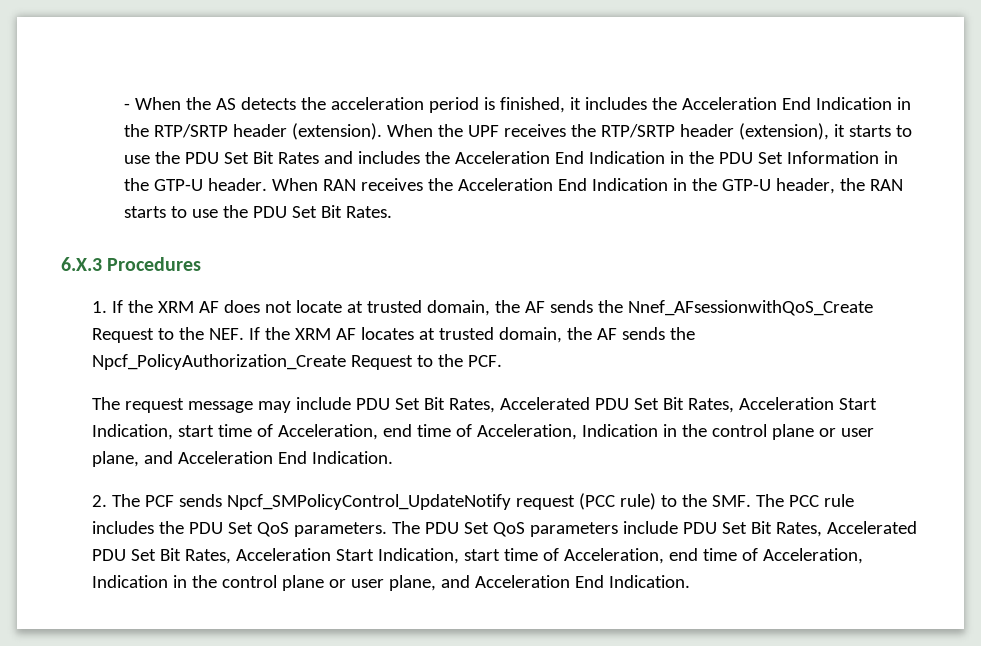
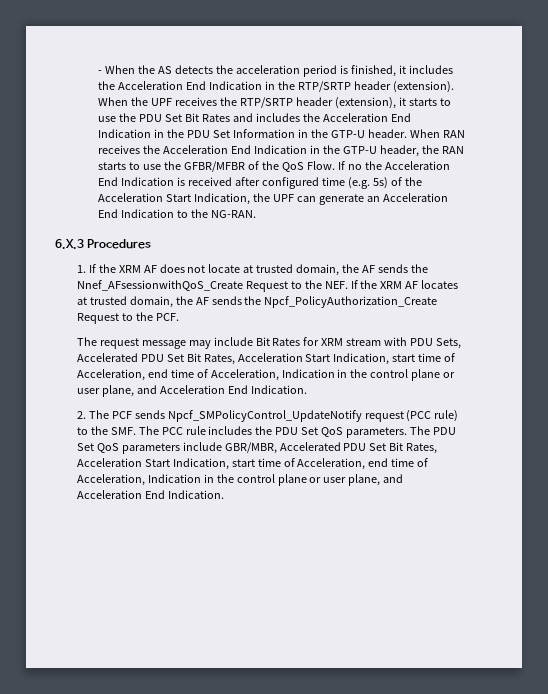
- When RAN receives the Acceleration End Indication in the GTP-U header, the RAN starts to use the PDU Set Bit Rates.
+ When RAN receives the Acceleration End Indication in the GTP-U header, the RAN starts to use the GFBR/MFBR of the QoS Flow. If no the Acceleration End Indication is received after configured time (e.g. 5s) of the Acceleration Start Indication, the UPF can generate an Acceleration End Indication to the NG-RAN.
- The request message may include PDU Set Bit Rates, Accelerated PDU Set Bit Rates, Acceleration Start Indication, start time of Acceleration, end time of Acceleration, Indication in the control plane or user plane, and Acceleration End Indication.
+ The request message may include Bit Rates for XRM stream with PDU Sets, Accelerated PDU Set Bit Rates, Acceleration Start Indication, start time of Acceleration, end time of Acceleration, Indication in the control plane or user plane, and Acceleration End Indication.
- The PDU Set QoS parameters include PDU Set Bit Rates, Accelerated PDU Set Bit Rates, Acceleration Start Indication, start time of Acceleration, end time of Acceleration, Indication in the control plane or user plane, and Acceleration End Indication.
+ The PDU Set QoS parameters include GBR/MBR, Accelerated PDU Set Bit Rates, Acceleration Start Indication, start time of Acceleration, end time of Acceleration, Indication in the control plane or user plane, and Acceleration End Indication.

